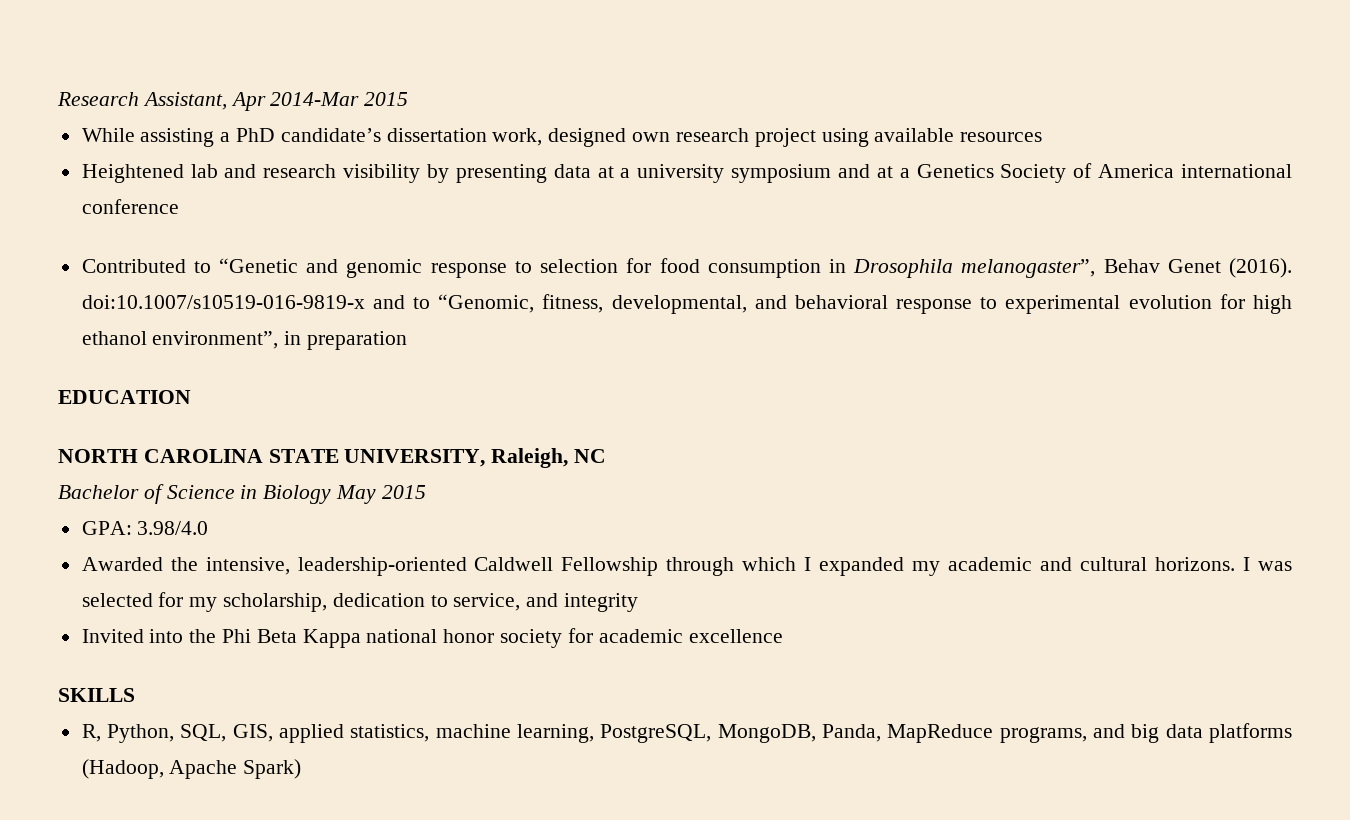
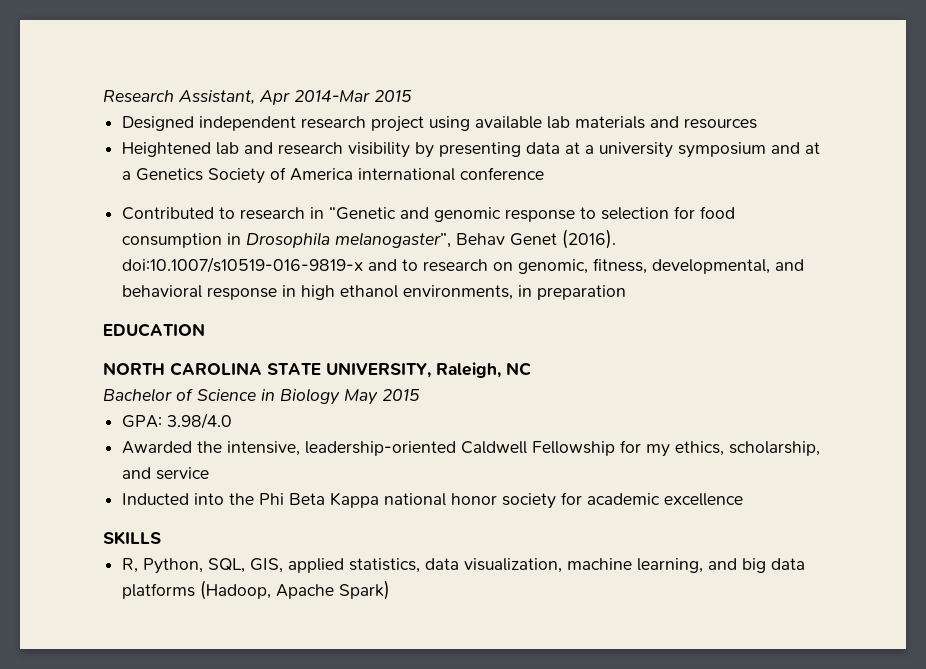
- While assisting a PhD candidate’s dissertation work, designed own research project using available resources
+ Designed independent research project using available lab materials and resources
- Contributed to “Genetic and genomic response to selection for food consumption in Drosophila melanogaster”, Behav Genet (2016). doi:10.1007/s10519-016-9819-x and to “Genomic, fitness, developmental, and behavioral response to experimental evolution for high ethanol environment”, in preparation
+ Contributed to research in “Genetic and genomic response to selection for food consumption in Drosophila melanogaster”, Behav Genet (2016). doi:10.1007/s10519-016-9819-x and to research on genomic, fitness, developmental, and behavioral response in high ethanol environments, in preparation
- Awarded the intensive, leadership-oriented Caldwell Fellowship through which I expanded my academic and cultural horizons. I was selected for my scholarship, dedication to service, and integrity
- Invited into the Phi Beta Kappa national honor society for academic excellence
+ Awarded the intensive, leadership-oriented Caldwell Fellowship for my ethics, scholarship, and service
+ Inducted into the Phi Beta Kappa national honor society for academic excellence
- R, Python, SQL, GIS, applied statistics, machine learning, PostgreSQL, MongoDB, Panda, MapReduce programs, and big data platforms (Hadoop, Apache Spark)
+ R, Python, SQL, GIS, applied statistics, data visualization, machine learning, and big data platforms (Hadoop, Apache Spark)

